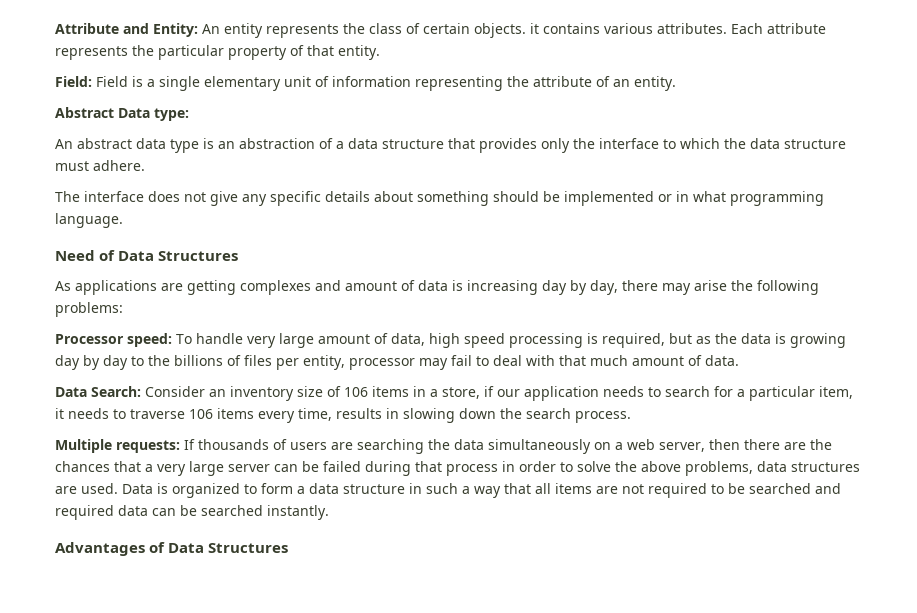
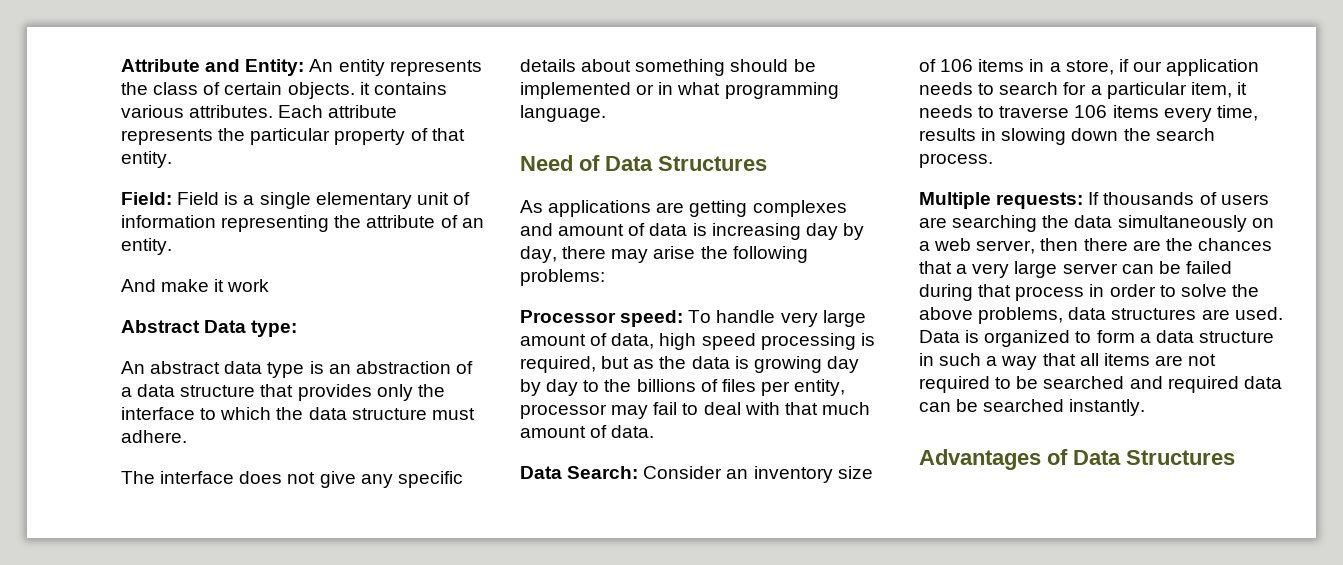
+ And make it work

